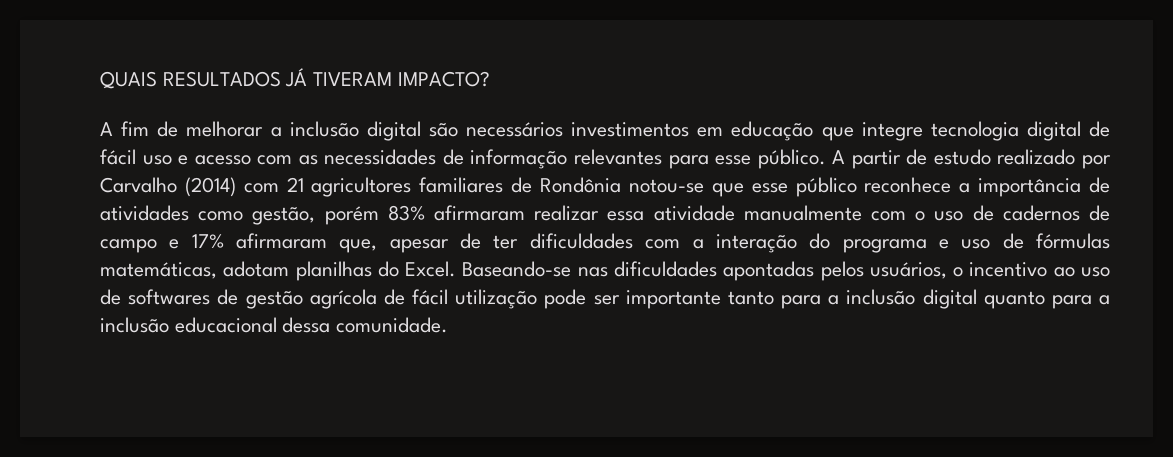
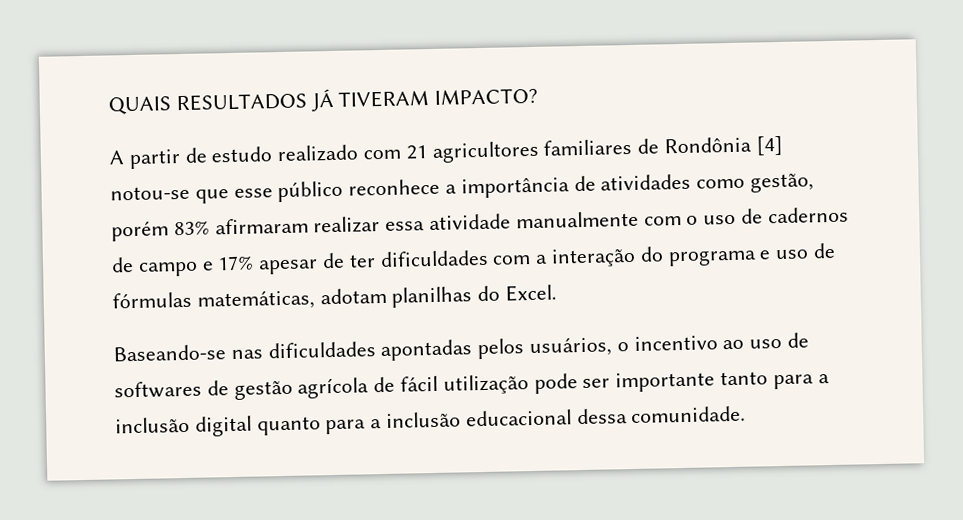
- A fim de melhorar a inclusão digital são necessários investimentos em educação que integre tecnologia digital de fácil uso e acesso com as necessidades de informação relevantes para esse público. A partir de estudo realizado por Carvalho (2014) com 21 agricultores familiares de Rondônia notou-se que esse público reconhece a importância de atividades como gestão, porém 83% afirmaram realizar essa atividade manualmente com o uso de cadernos de campo e 17% afirmaram que, apesar de ter dificuldades com a interação do programa e uso de fórmulas matemáticas, adotam planilhas do Excel. Baseando-se nas dificuldades apontadas pelos usuários, o incentivo ao uso de softwares de gestão agrícola de fácil utilização pode ser importante tanto para a inclusão digital quanto para a inclusão educacional dessa comunidade.
+ A partir de estudo realizado com 21 agricultores familiares de Rondônia [4] notou-se que esse público reconhece a importância de atividades como gestão, porém 83% afirmaram realizar essa atividade manualmente com o uso de cadernos de campo e 17% apesar de ter dificuldades com a interação do programa e uso de fórmulas matemáticas, adotam planilhas do Excel.
+ Baseando-se nas dificuldades apontadas pelos usuários, o incentivo ao uso de softwares de gestão agrícola de fácil utilização pode ser importante tanto para a inclusão digital quanto para a inclusão educacional dessa comunidade.

